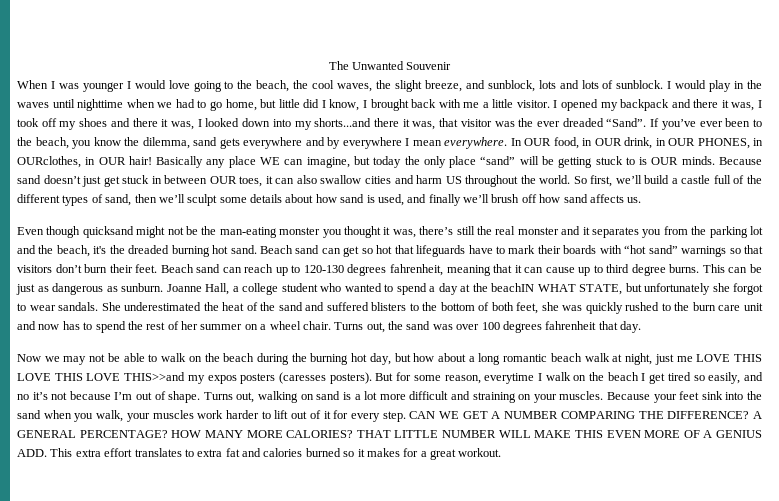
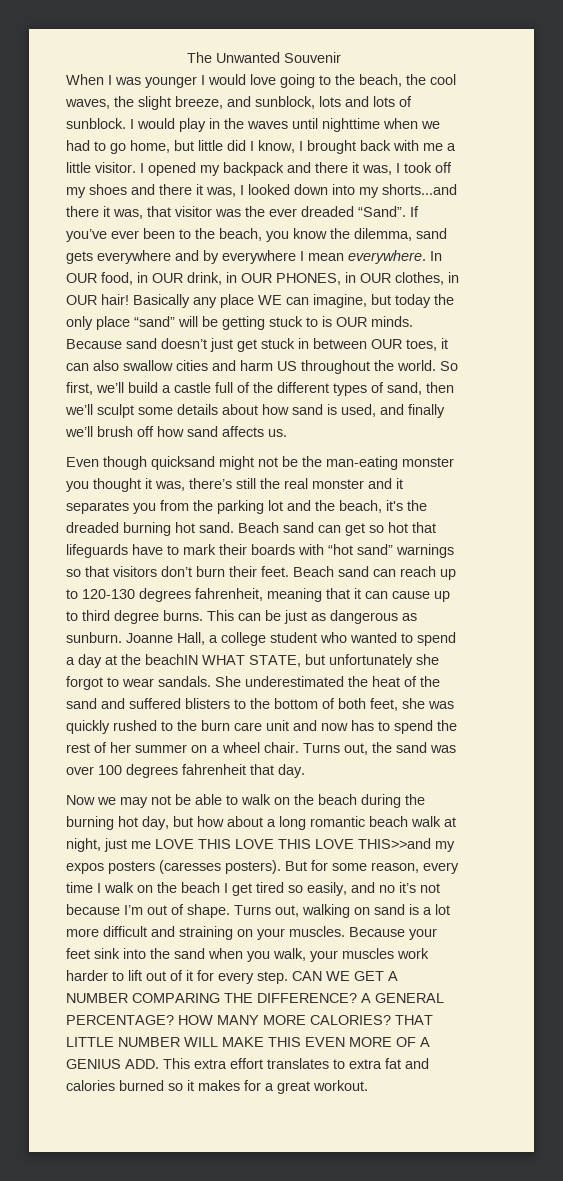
- In OUR food, in OUR drink, in OUR PHONES, in OURclothes, in OUR hair!
+ In OUR food, in OUR drink, in OUR PHONES, in OUR clothes, in OUR hair!
- But for some reason, everytime I walk on the beach I get tired so easily, and no it’s not because I’m out of shape.
+ But for some reason, every time I walk on the beach I get tired so easily, and no it’s not because I’m out of shape.

